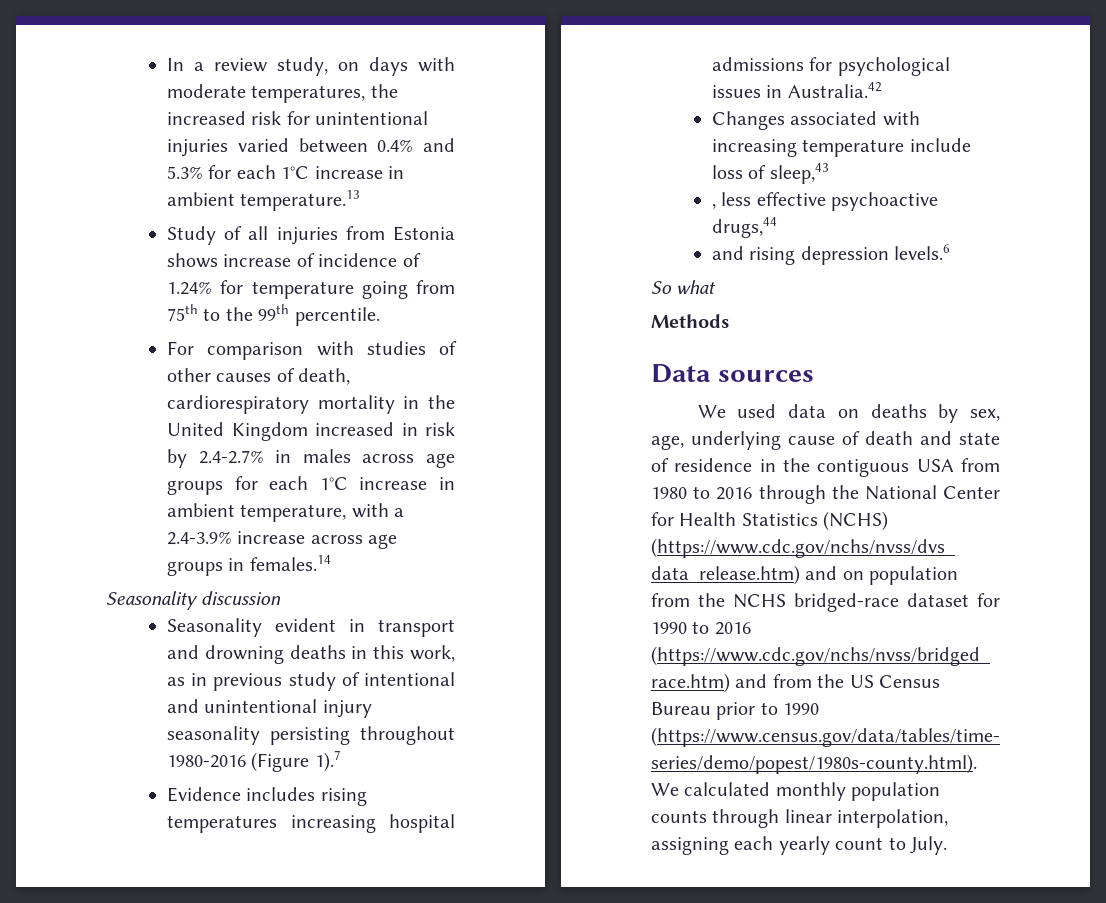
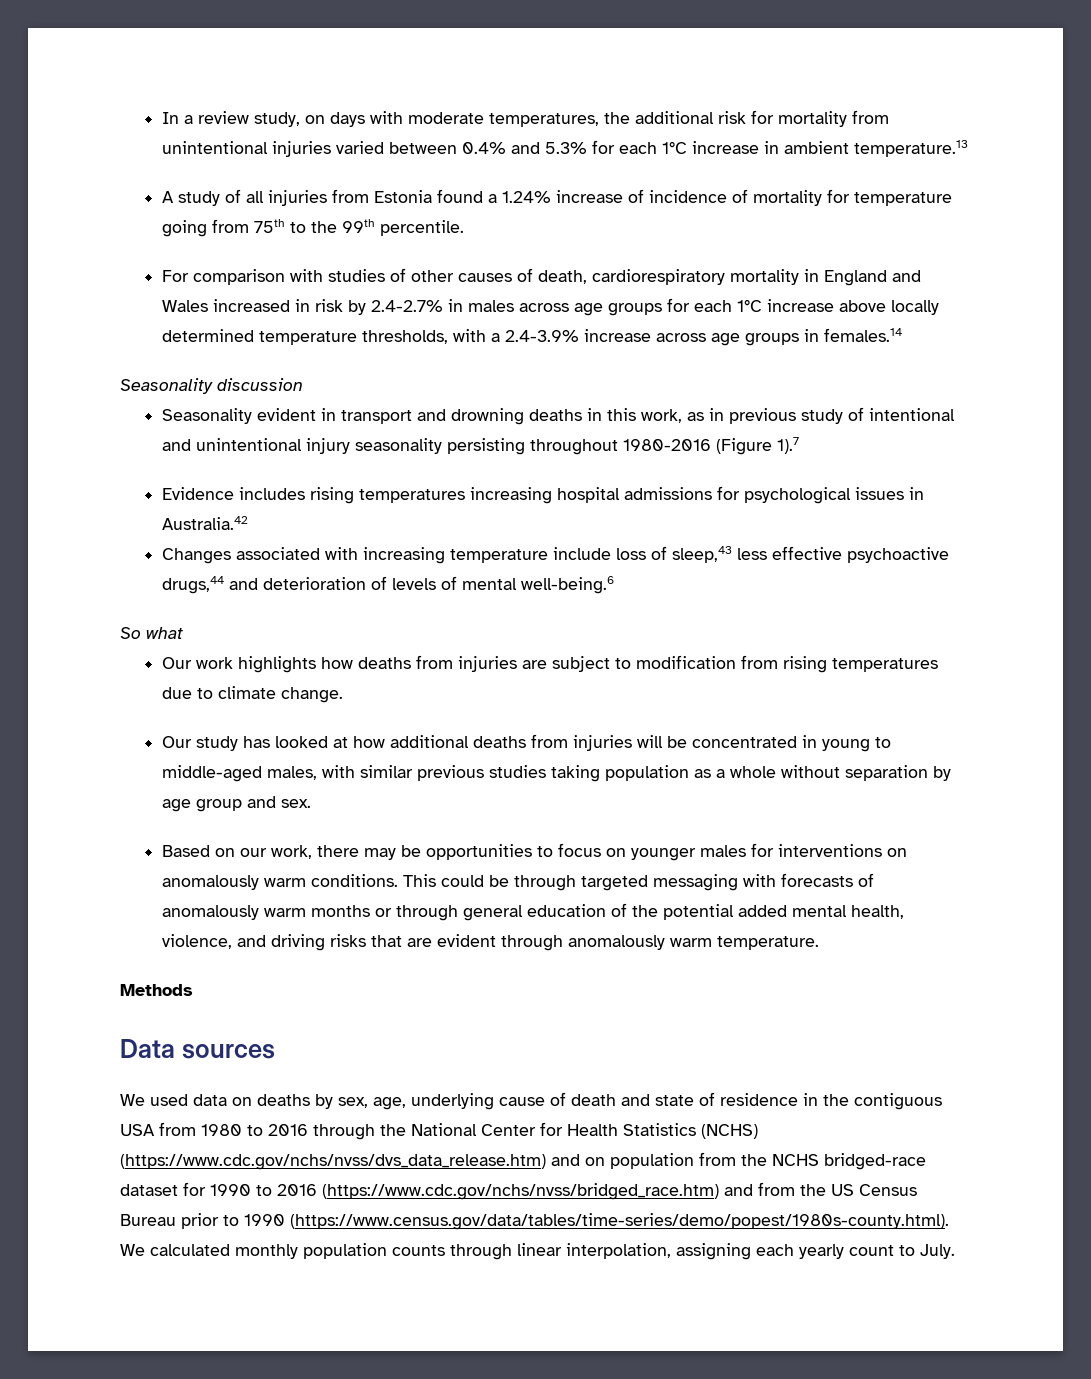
- In a review study, on days with moderate temperatures, the increased risk for unintentional injuries varied between 0.4% and 5.3% for each 1°C increase in ambient temperature.13
+ In a review study, on days with moderate temperatures, the additional risk for mortality from unintentional injuries varied between 0.4% and 5.3% for each 1°C increase in ambient temperature.13
- Study of all injuries from Estonia shows increase of incidence of 1.24% for temperature going from 75th to the 99th percentile.
+ A study of all injuries from Estonia found a 1.24% increase of incidence of mortality for temperature going from 75th to the 99th percentile.
- For comparison with studies of other causes of death, cardiorespiratory mortality in the United Kingdom increased in risk by 2.4-2.7% in males across age groups for each 1°C increase in ambient temperature, with a 2.4-3.9% increase across age groups in females.14
+ For comparison with studies of other causes of death, cardiorespiratory mortality in England and Wales increased in risk by 2.4-2.7% in males across age groups for each 1°C increase above locally determined temperature thresholds, with a 2.4-3.9% increase across age groups in females.14
- Changes associated with increasing temperature include loss of sleep,43
- , less effective psychoactive drugs,44
- and rising depression levels.6
+ Changes associated with increasing temperature include loss of sleep,43 less effective psychoactive drugs,44 and deterioration of levels of mental well-being.6
  So what
+ Our work highlights how deaths from injuries are subject to modification from rising temperatures due to climate change.
+ Our study has looked at how additional deaths from injuries will be concentrated in young to middle-aged males, with similar previous studies taking population as a whole without separation by age group and sex.
+ Based on our work, there may be opportunities to focus on younger males for interventions on anomalously warm conditions. This could be through targeted messaging with forecasts of anomalously warm months or through general education of the potential added mental health, violence, and driving risks that are evident through anomalously warm temperature.

